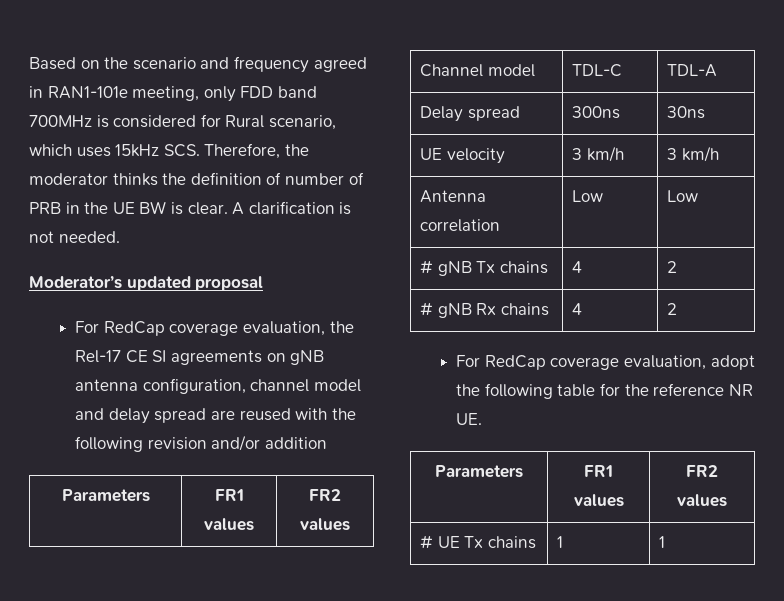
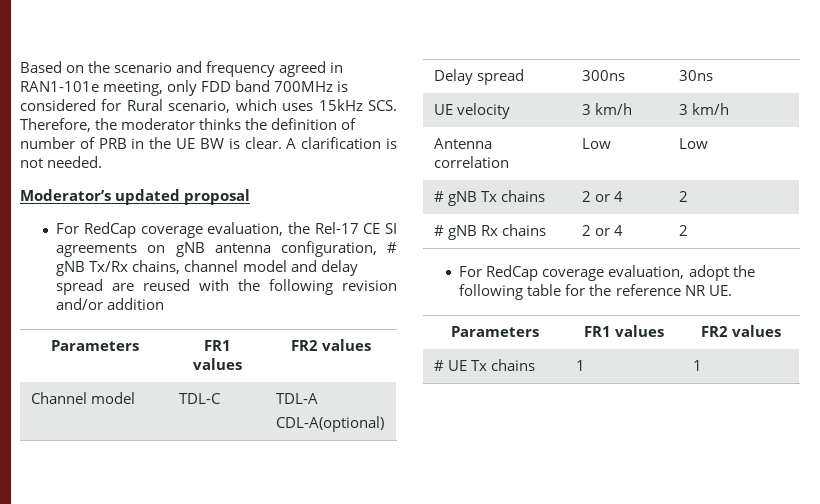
- For RedCap coverage evaluation, the Rel-17 CE SI agreements on gNB antenna configuration, channel model and delay spread are reused with the following revision and/or addition
+ For RedCap coverage evaluation, the Rel-17 CE SI agreements on gNB antenna configuration, # gNB Tx/Rx chains, channel model and delay spread are reused with the following revision and/or addition
  Channel model | TDL-C | TDL-A
+ CDL-A(optional)
- # gNB Tx chains | 4 | 2
+ # gNB Tx chains | 2 or 4 | 2
- # gNB Rx chains | 4 | 2
+ # gNB Rx chains | 2 or 4 | 2

